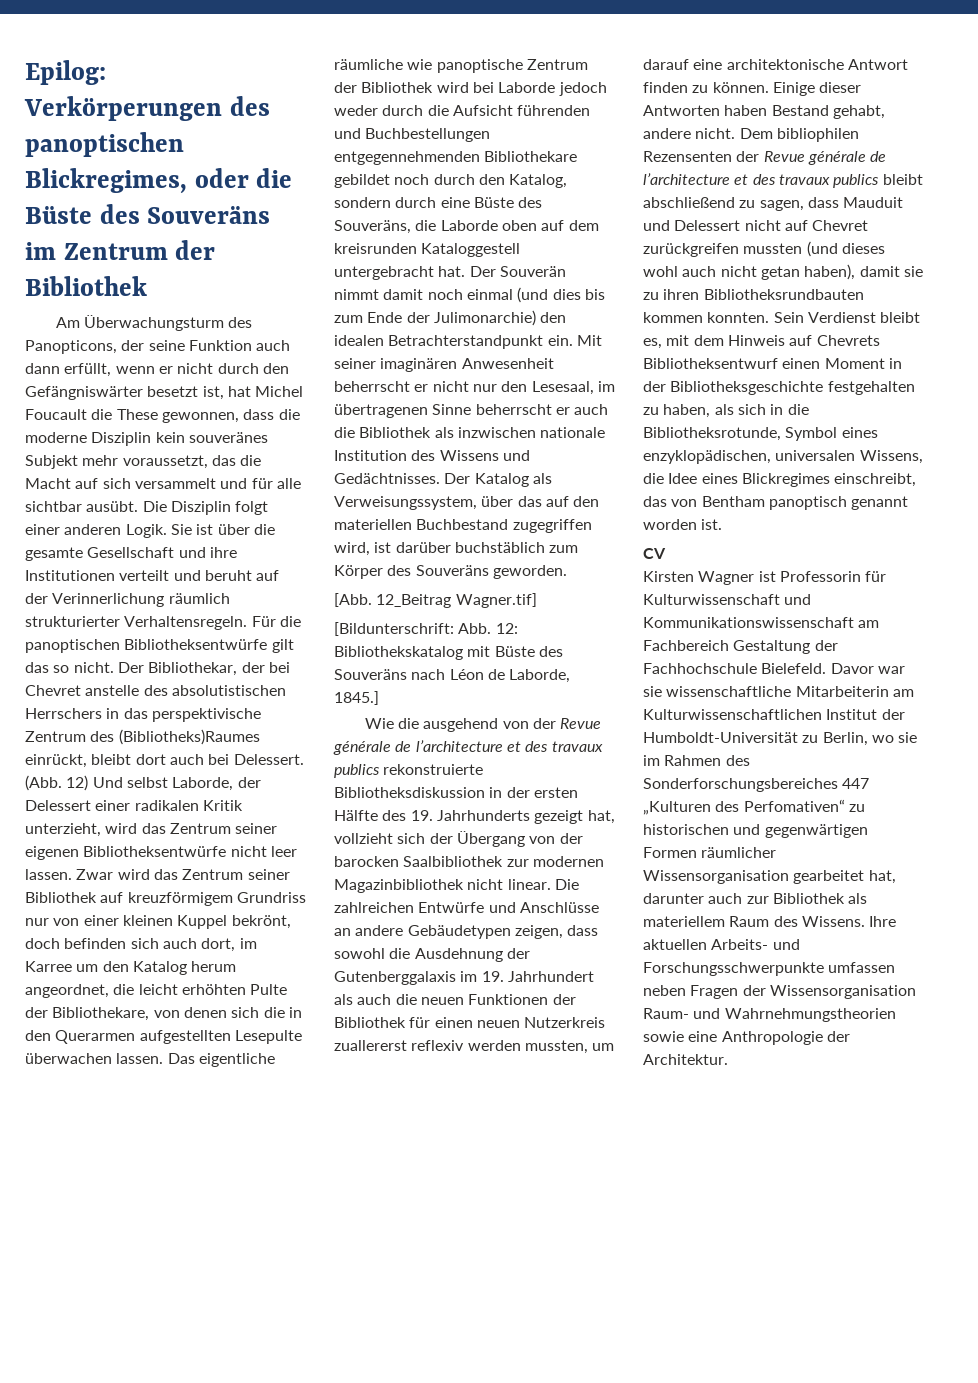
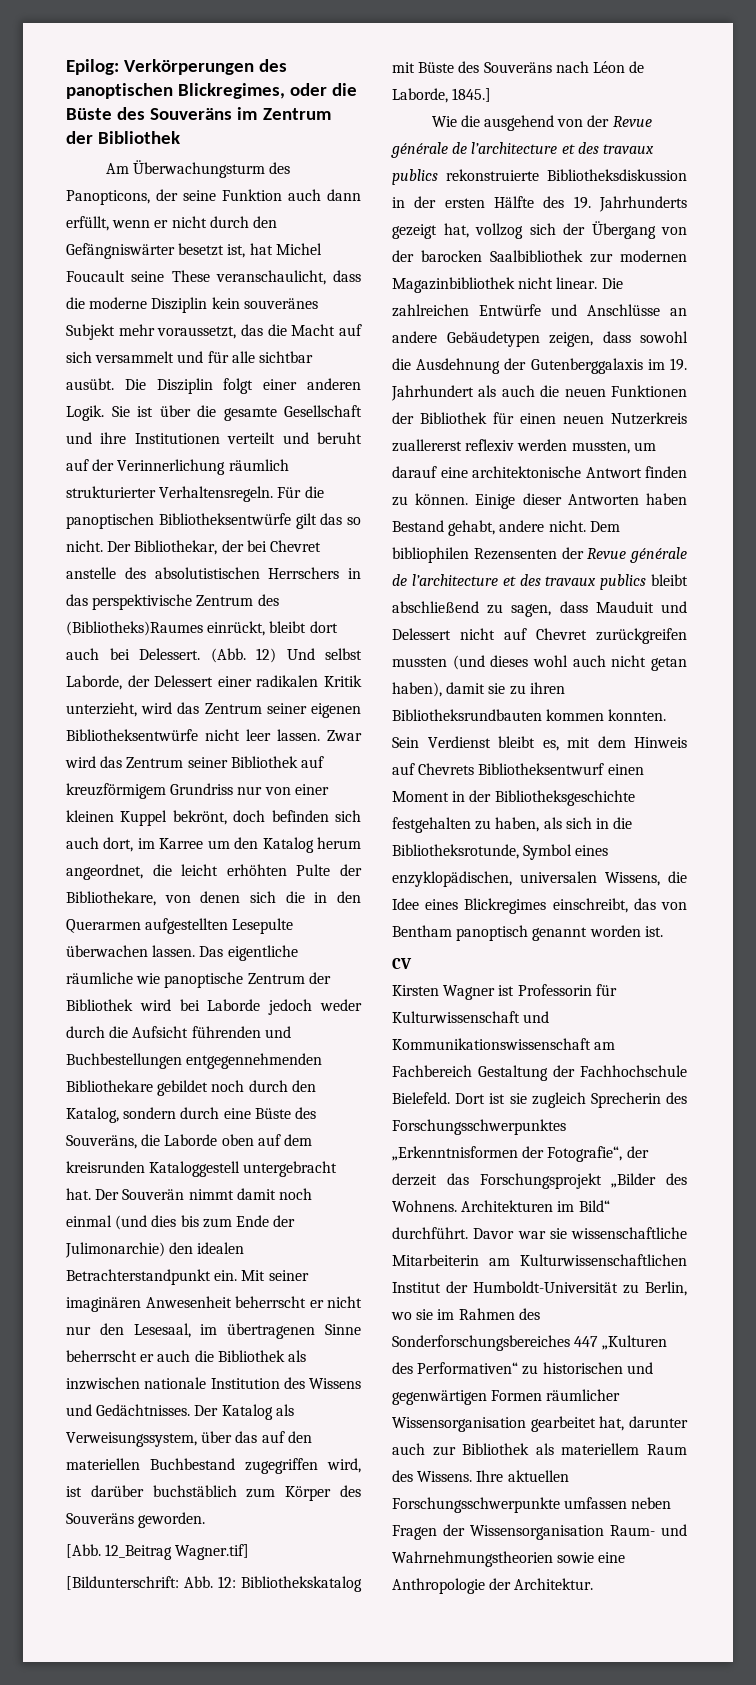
- Am Überwachungsturm des Panopticons, der seine Funktion auch dann erfüllt, wenn er nicht durch den Gefängniswärter besetzt ist, hat Michel Foucault die These gewonnen, dass die moderne Disziplin kein souveränes Subjekt mehr voraussetzt, das die Macht auf sich versammelt und für alle sichtbar ausübt.
+ Am Überwachungsturm des Panopticons, der seine Funktion auch dann erfüllt, wenn er nicht durch den Gefängniswärter besetzt ist, hat Michel Foucault seine These veranschaulicht, dass die moderne Disziplin kein souveränes Subjekt mehr voraussetzt, das die Macht auf sich versammelt und für alle sichtbar ausübt.
- Wie die ausgehend von der Revue générale de l’architecture et des travaux publics rekonstruierte Bibliotheksdiskussion in der ersten Hälfte des 19. Jahrhunderts gezeigt hat, vollzieht sich der Übergang von der barocken Saalbibliothek zur modernen Magazinbibliothek nicht linear.
+ Wie die ausgehend von der Revue générale de l’architecture et des travaux publics rekonstruierte Bibliotheksdiskussion in der ersten Hälfte des 19. Jahrhunderts gezeigt hat, vollzog sich der Übergang von der barocken Saalbibliothek zur modernen Magazinbibliothek nicht linear.
+ Dort ist sie zugleich Sprecherin des Forschungsschwerpunktes „Erkenntnisformen der Fotografie“, der derzeit das Forschungsprojekt „Bilder des Wohnens. Architekturen im Bild“ durchführt.
- Davor war sie wissenschaftliche Mitarbeiterin am Kulturwissenschaftlichen Institut der Humboldt-Universität zu Berlin, wo sie im Rahmen des Sonderforschungsbereiches 447 „Kulturen des Perfomativen“ zu historischen und gegenwärtigen Formen räumlicher Wissensorganisation gearbeitet hat, darunter auch zur Bibliothek als materiellem Raum des Wissens.
+ Davor war sie wissenschaftliche Mitarbeiterin am Kulturwissenschaftlichen Institut der Humboldt-Universität zu Berlin, wo sie im Rahmen des Sonderforschungsbereiches 447 „Kulturen des Performativen“ zu historischen und gegenwärtigen Formen räumlicher Wissensorganisation gearbeitet hat, darunter auch zur Bibliothek als materiellem Raum des Wissens.
- Ihre aktuellen Arbeits- und Forschungsschwerpunkte umfassen neben Fragen der Wissensorganisation Raum- und Wahrnehmungstheorien sowie eine Anthropologie der Architektur.
+ Ihre aktuellen Forschungsschwerpunkte umfassen neben Fragen der Wissensorganisation Raum- und Wahrnehmungstheorien sowie eine Anthropologie der Architektur.

